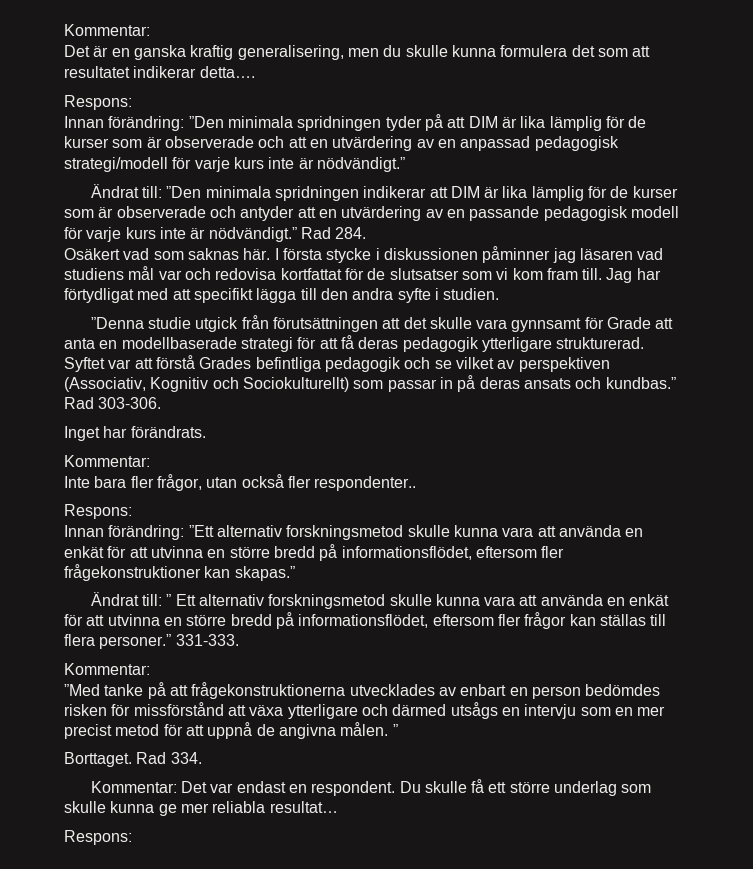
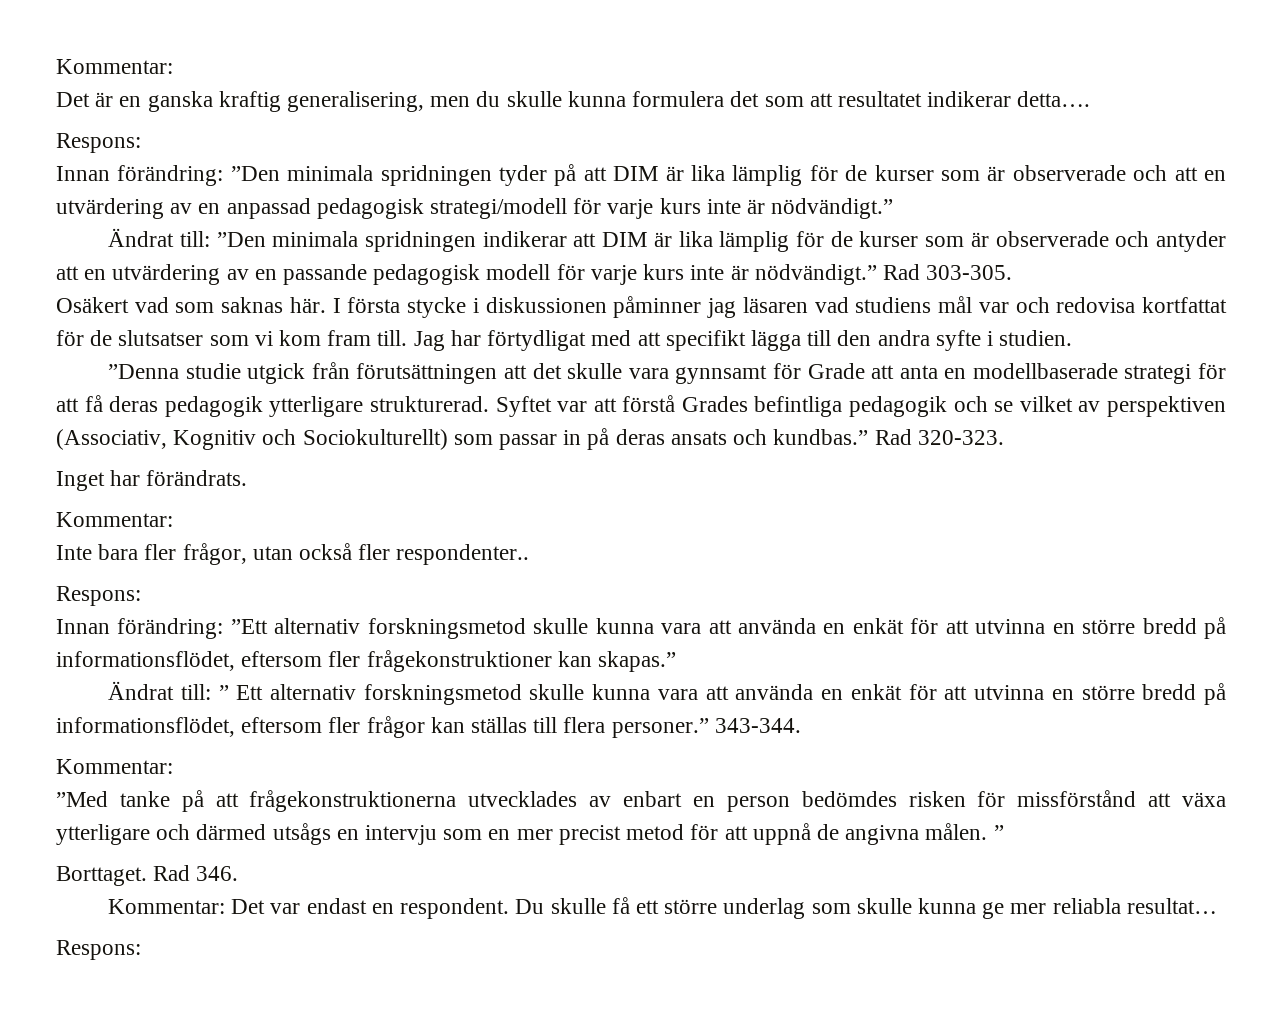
- Rad 284.
+ Rad 303-305.
- Rad 303-306.
+ Rad 320-323.
- 331-333.
+ 343-344.
- Rad 334.
+ Rad 346.

